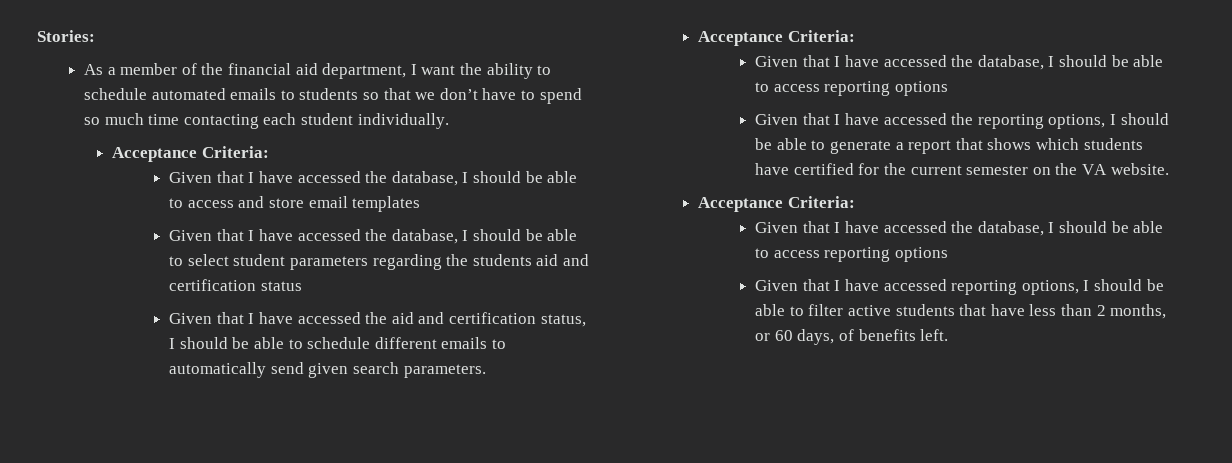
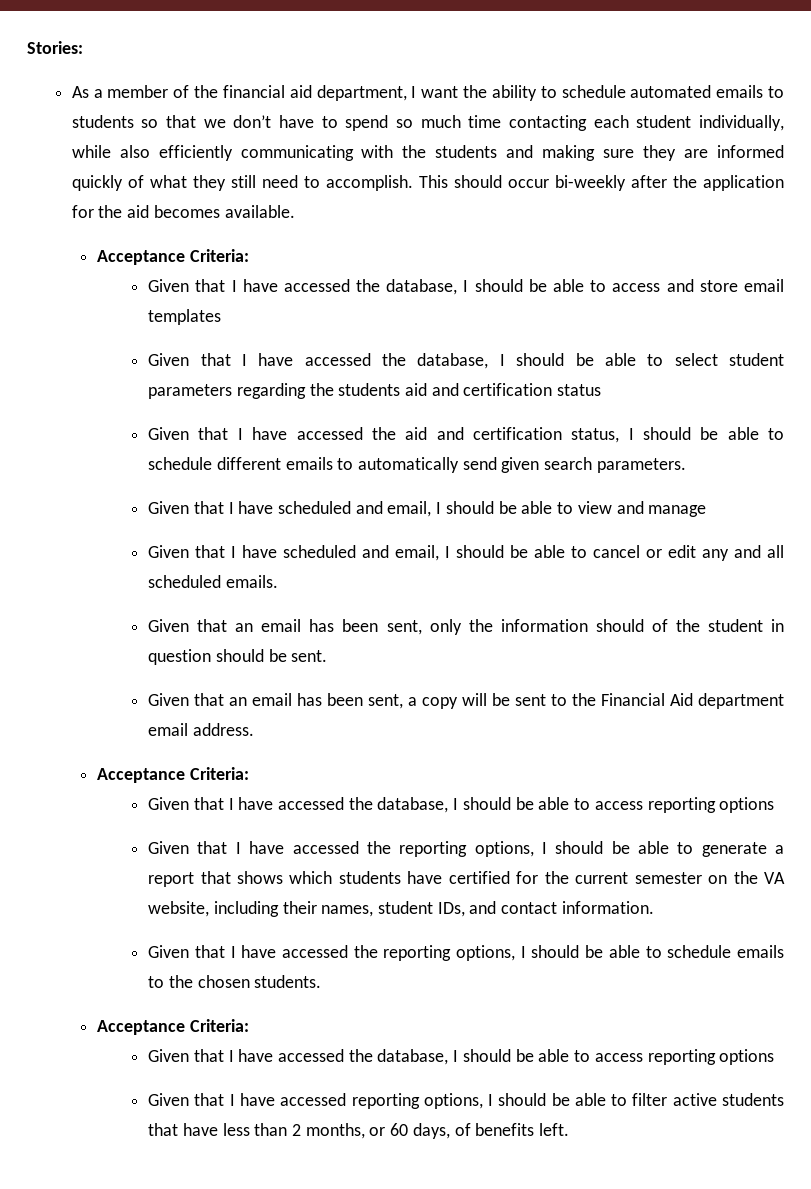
- As a member of the financial aid department, I want the ability to schedule automated emails to students so that we don’t have to spend so much time contacting each student individually.
+ As a member of the financial aid department, I want the ability to schedule automated emails to students so that we don’t have to spend so much time contacting each student individually, while also efficiently communicating with the students and making sure they are informed quickly of what they still need to accomplish. This should occur bi-weekly after the application for the aid becomes available.
+ Given that I have scheduled and email, I should be able to view and manage
+ Given that I have scheduled and email, I should be able to cancel or edit any and all scheduled emails.
+ Given that an email has been sent, only the information should of the student in question should be sent.
+ Given that an email has been sent, a copy will be sent to the Financial Aid department email address.
- Given that I have accessed the reporting options, I should be able to generate a report that shows which students have certified for the current semester on the VA website.
+ Given that I have accessed the reporting options, I should be able to generate a report that shows which students have certified for the current semester on the VA website, including their names, student IDs, and contact information.
+ Given that I have accessed the reporting options, I should be able to schedule emails to the chosen students.

